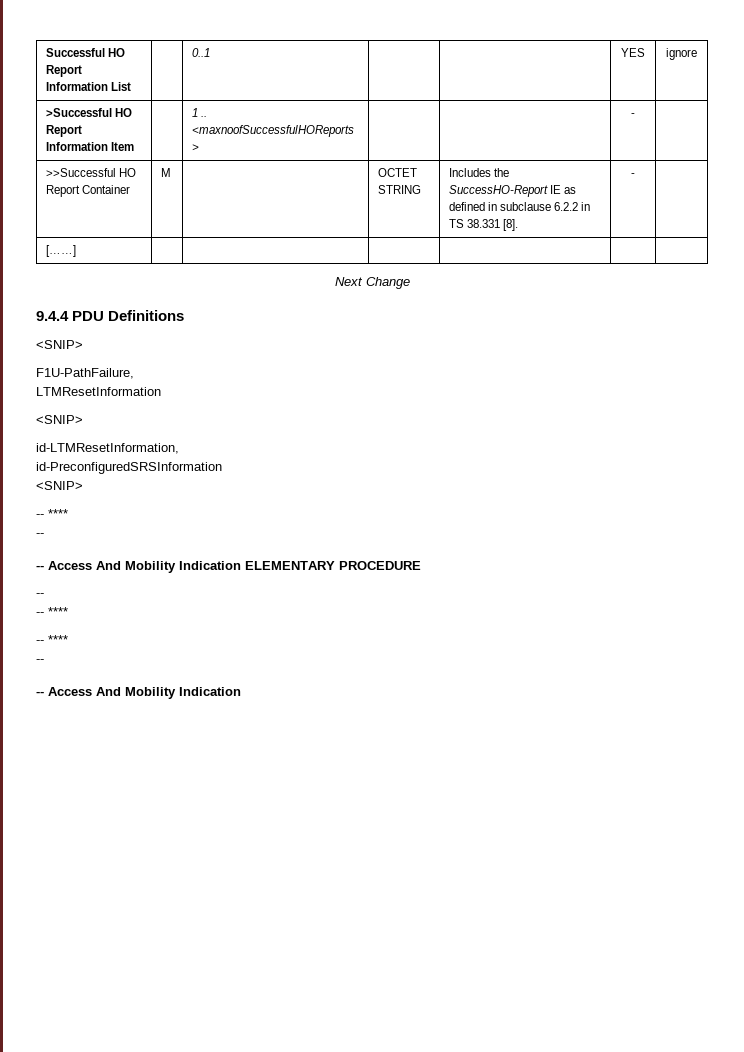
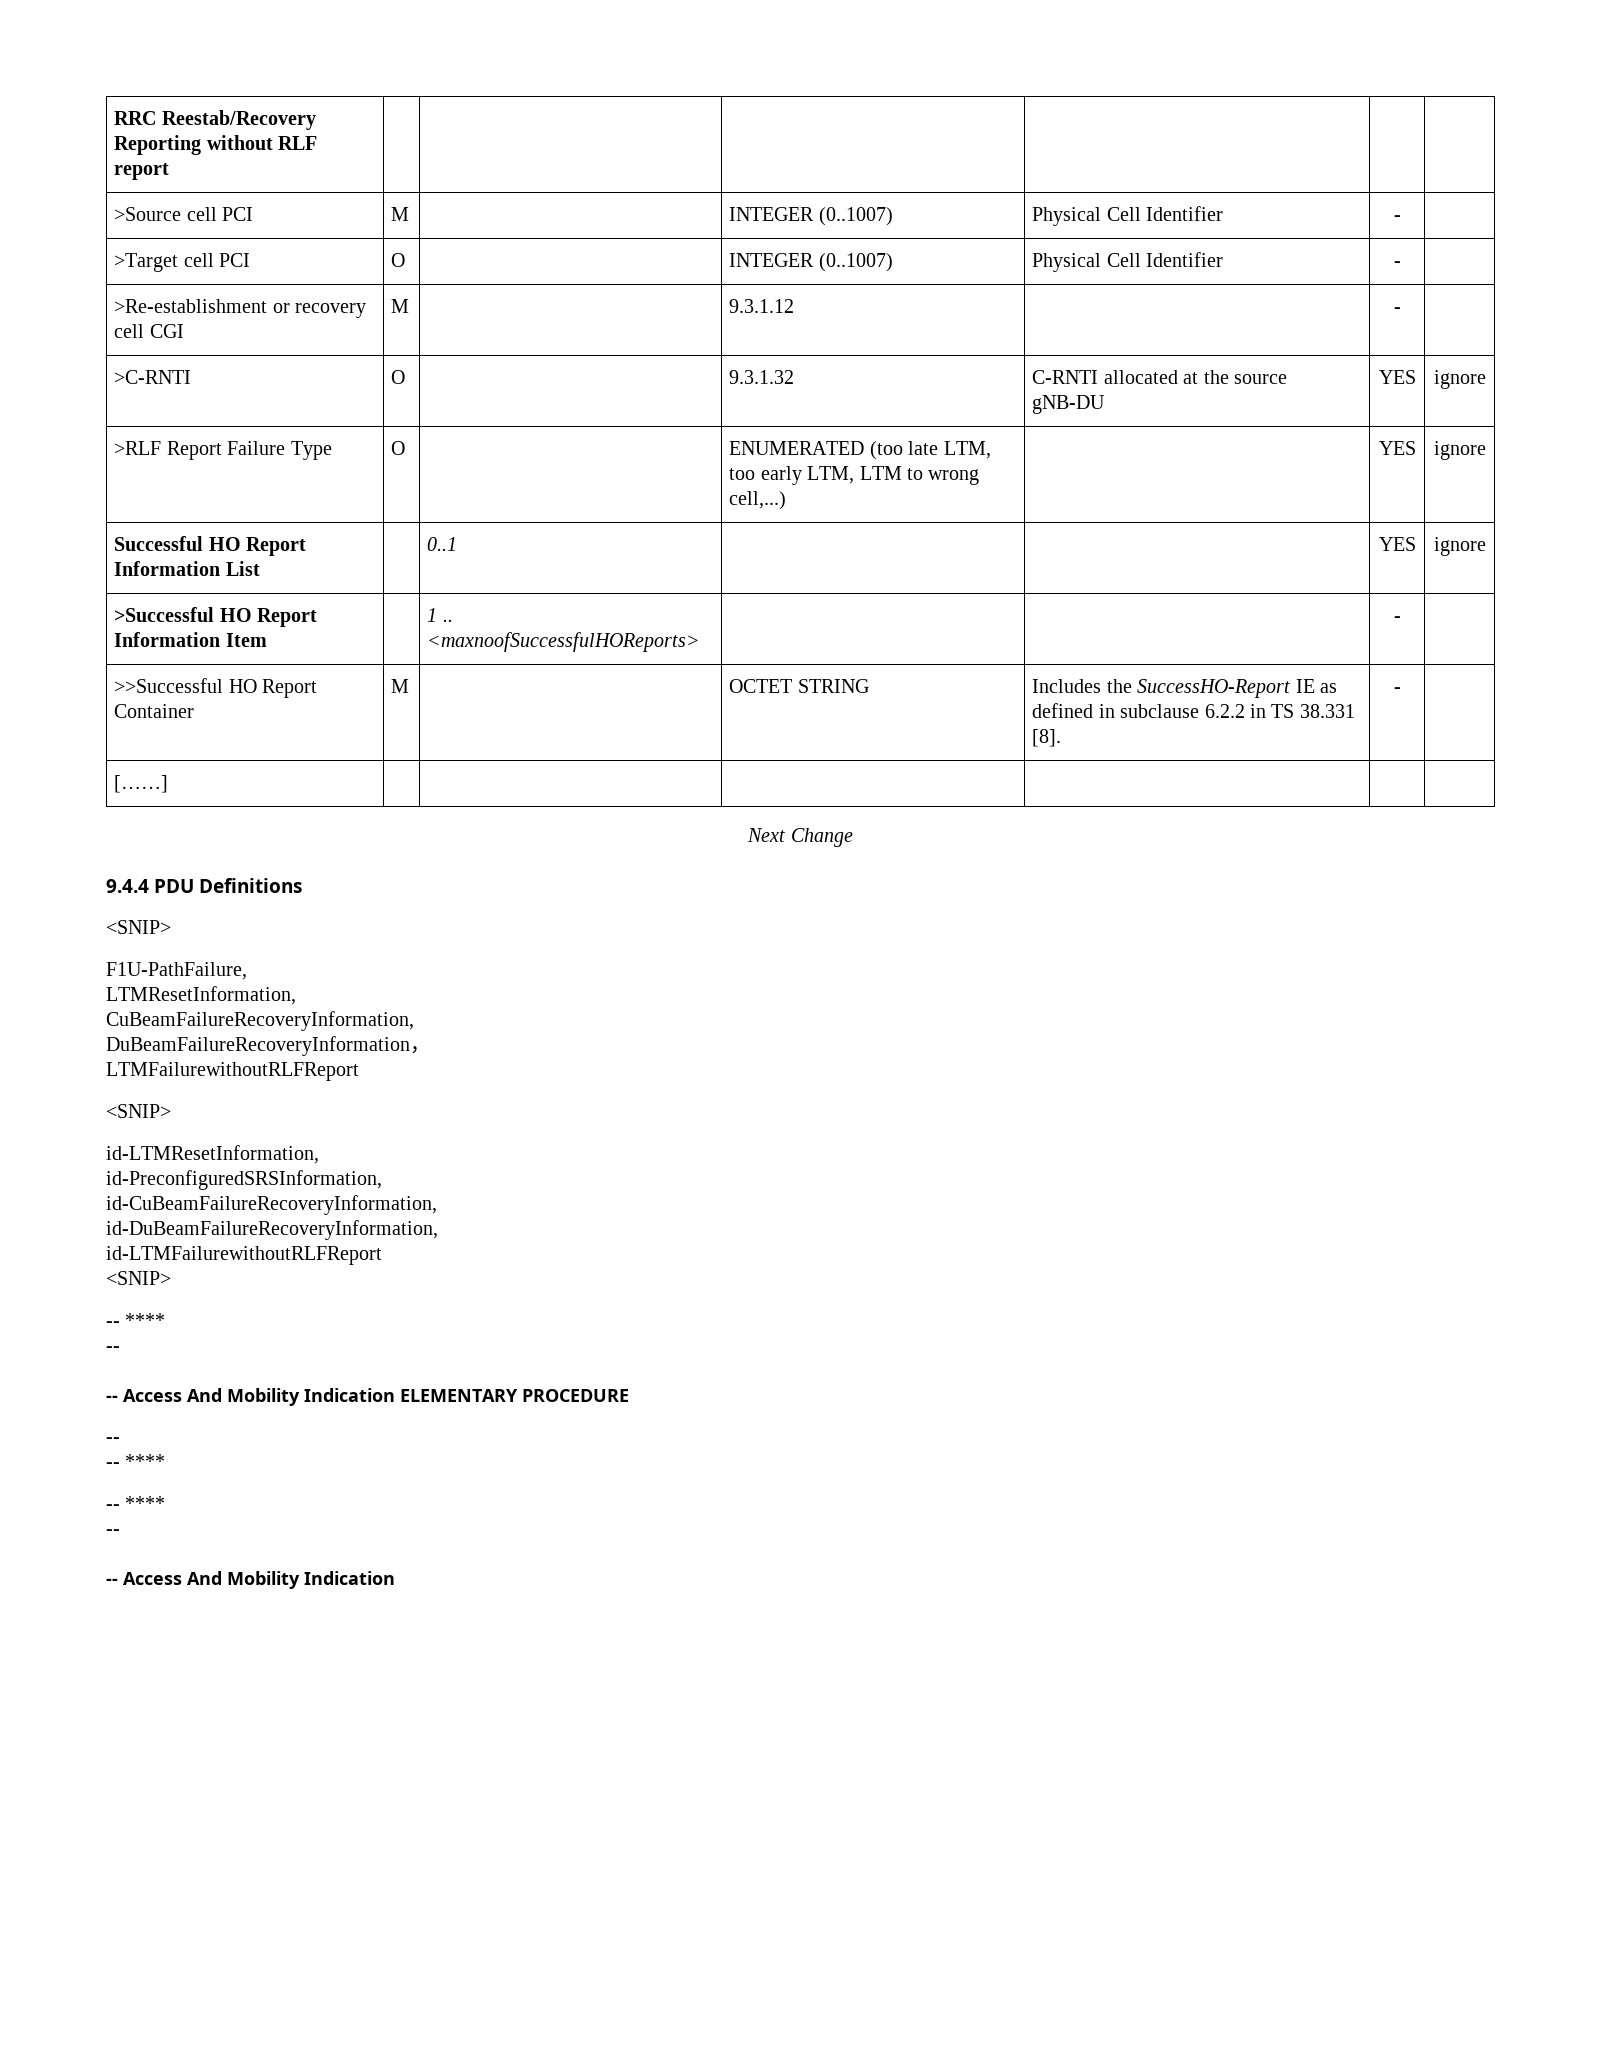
+ RRC Reestab/Recovery Reporting without RLF report | | | | | |
+ >Source cell PCI | M | | INTEGER (0..1007) | Physical Cell Identifier | - |
+ >Target cell PCI | O | | INTEGER (0..1007) | Physical Cell Identifier | - |
+ >Re-establishment or recovery cell CGI | M | | 9.3.1.12 | | - |
+ >C-RNTI | O | | 9.3.1.32 | C-RNTI allocated at the source gNB-DU | YES | ignore
+ >RLF Report Failure Type | O | | ENUMERATED (too late LTM, too early LTM, LTM to wrong cell,...) | | YES | ignore
- LTMResetInformation
+ LTMResetInformation,
+ CuBeamFailureRecoveryInformation,
+ DuBeamFailureRecoveryInformation，
+ LTMFailurewithoutRLFReport
  <SNIP>
  id-LTMResetInformation,
- id-PreconfiguredSRSInformation
+ id-PreconfiguredSRSInformation,
+ id-CuBeamFailureRecoveryInformation,
+ id-DuBeamFailureRecoveryInformation,
+ id-LTMFailurewithoutRLFReport

